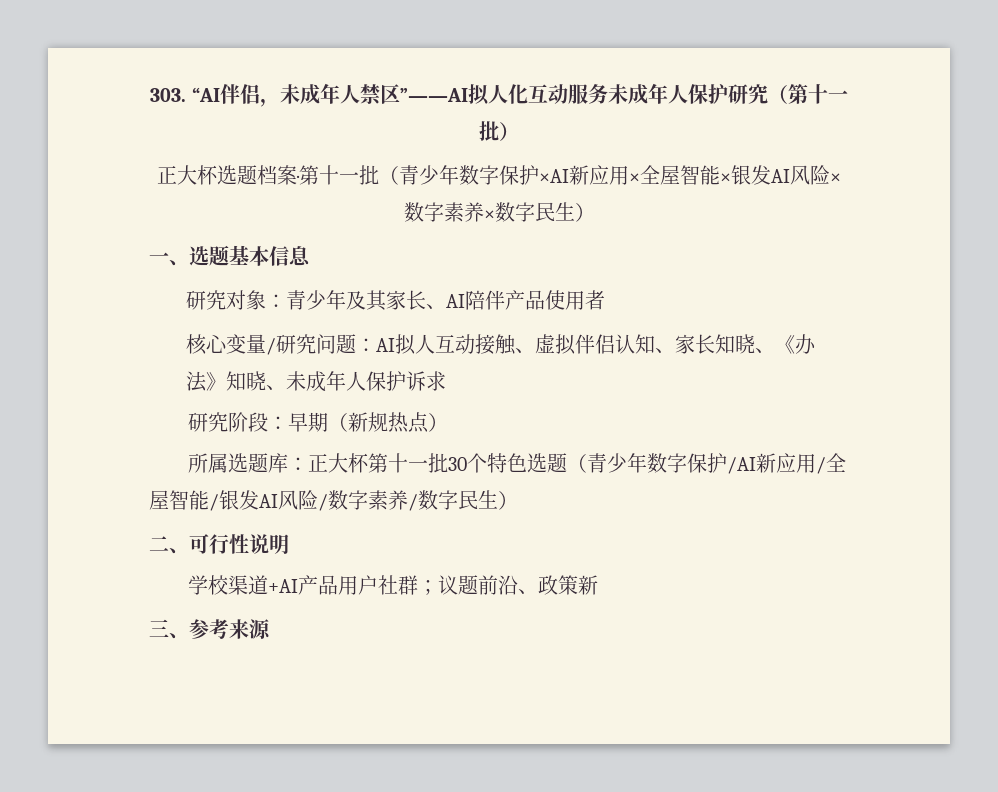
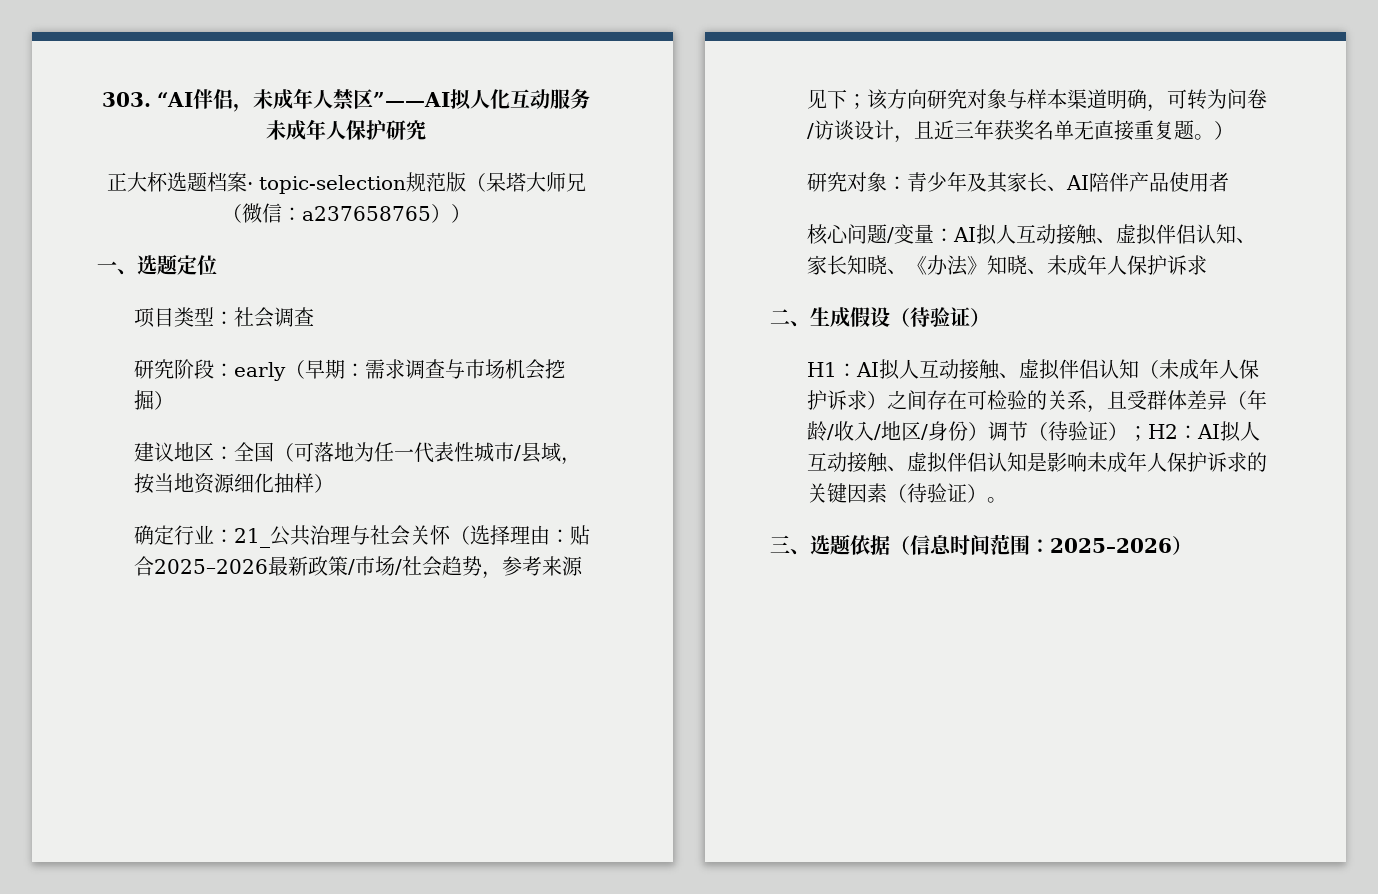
- 303. “AI伴侣，未成年人禁区”——AI拟人化互动服务未成年人保护研究（第十一批）
+ 303. “AI伴侣，未成年人禁区”——AI拟人化互动服务未成年人保护研究
- 正大杯选题档案·第十一批（青少年数字保护×AI新应用×全屋智能×银发AI风险×数字素养×数字民生）
- 一、选题基本信息
+ 正大杯选题档案· topic-selection规范版（呆塔大师兄（微信：a237658765））
+ 一、选题定位
+ 项目类型：社会调查
+ 研究阶段：early（早期：需求调查与市场机会挖掘）
+ 建议地区：全国（可落地为任一代表性城市/县域，按当地资源细化抽样）
+ 确定行业：21_公共治理与社会关怀（选择理由：贴合2025–2026最新政策/市场/社会趋势，参考来源见下；该方向研究对象与样本渠道明确，可转为问卷/访谈设计，且近三年获奖名单无直接重复题。）
- 核心变量/研究问题：AI拟人互动接触、虚拟伴侣认知、家长知晓、《办法》知晓、未成年人保护诉求
+ 核心问题/变量：AI拟人互动接触、虚拟伴侣认知、家长知晓、《办法》知晓、未成年人保护诉求
- 研究阶段：早期（新规热点）
- 所属选题库：正大杯第十一批30个特色选题（青少年数字保护/AI新应用/全屋智能/银发AI风险/数字素养/数字民生）
- 二、可行性说明
- 学校渠道+AI产品用户社群；议题前沿、政策新
- 三、参考来源
+ 二、生成假设（待验证）
+ H1：AI拟人互动接触、虚拟伴侣认知（未成年人保护诉求）之间存在可检验的关系，且受群体差异（年龄/收入/地区/身份）调节（待验证）；H2：AI拟人互动接触、虚拟伴侣认知是影响未成年人保护诉求的关键因素（待验证）。
+ 三、选题依据（信息时间范围：2025–2026）

